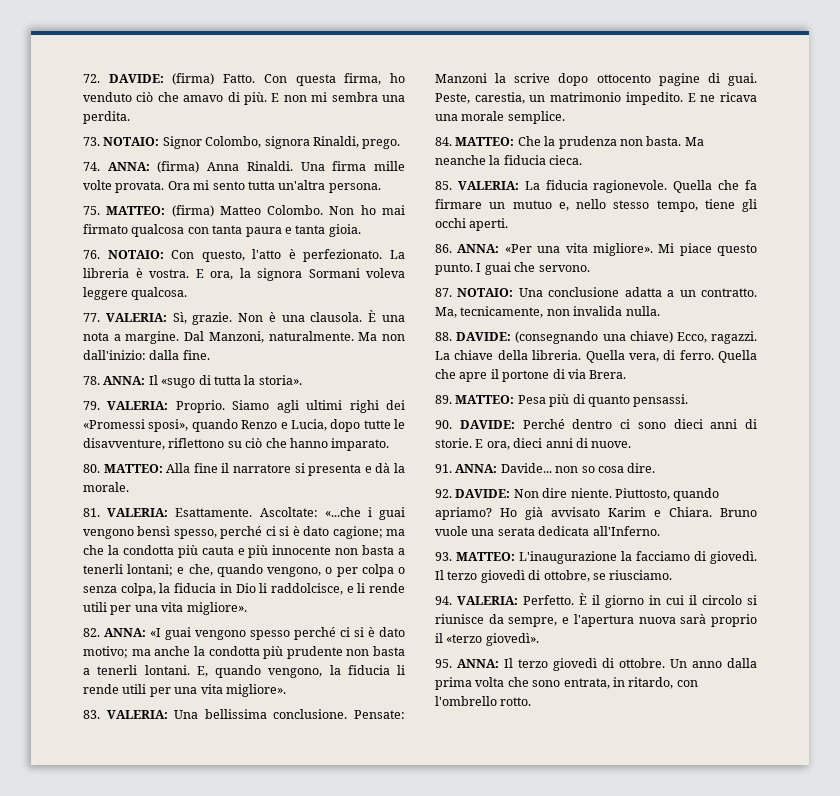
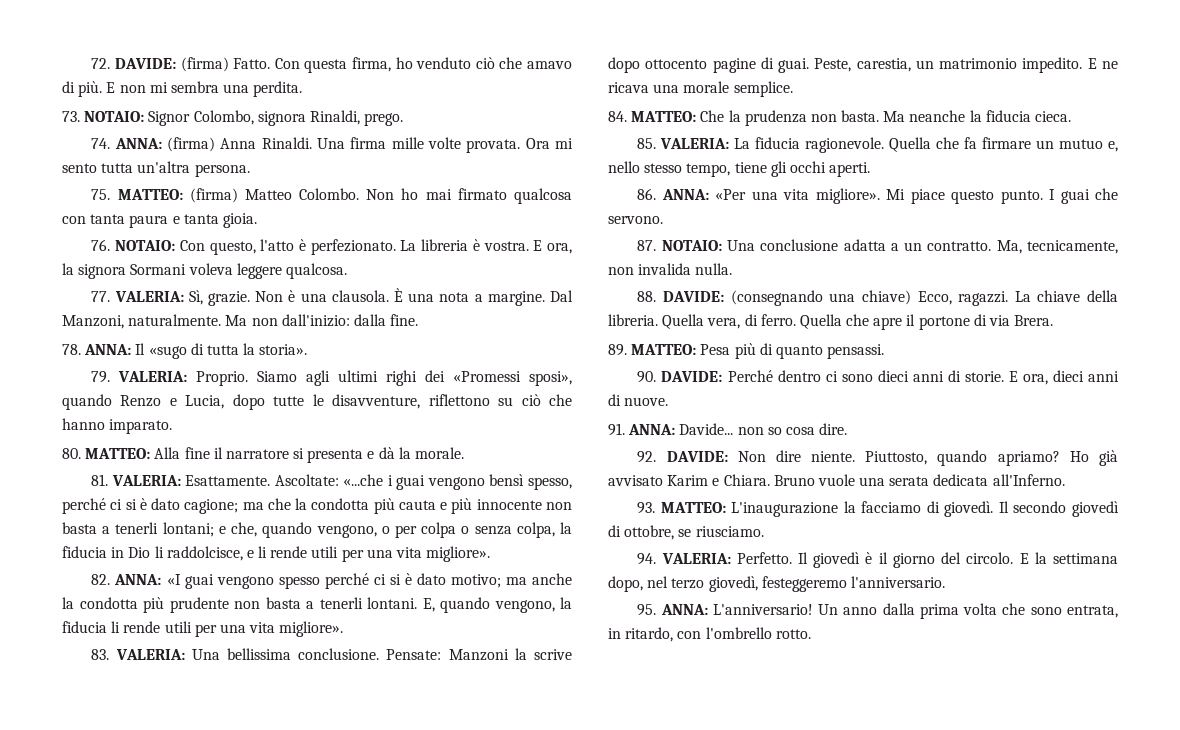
- Il terzo giovedì di ottobre, se riusciamo.
+ Il secondo giovedì di ottobre, se riusciamo.
- È il giorno in cui il circolo si riunisce da sempre, e l'apertura nuova sarà proprio il «terzo giovedì».
- 95. ANNA: Il terzo giovedì di ottobre.
+ Il giovedì è il giorno del circolo. E la settimana dopo, nel terzo giovedì, festeggeremo l'anniversario.
+ 95. ANNA: L'anniversario!

